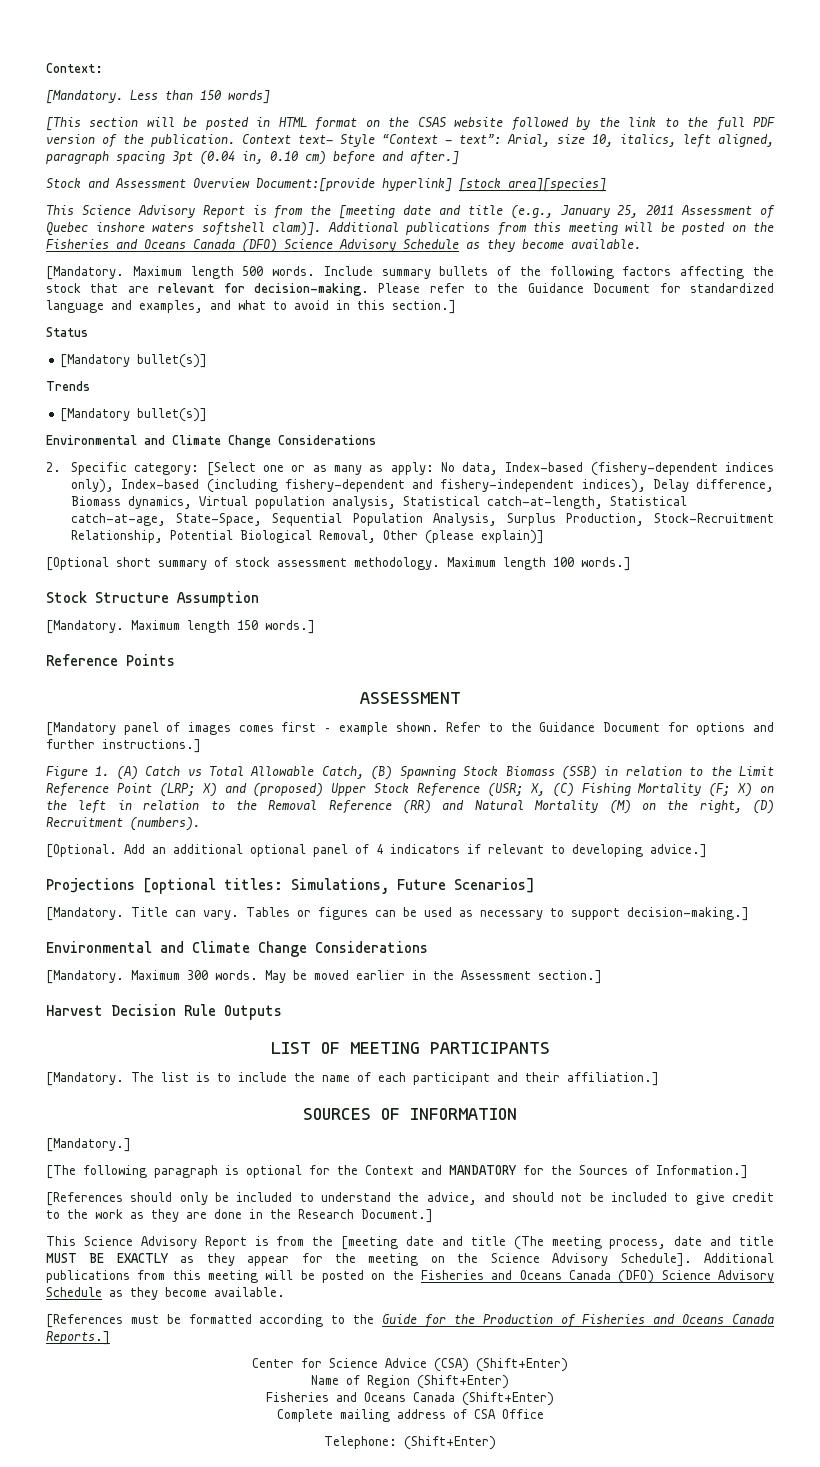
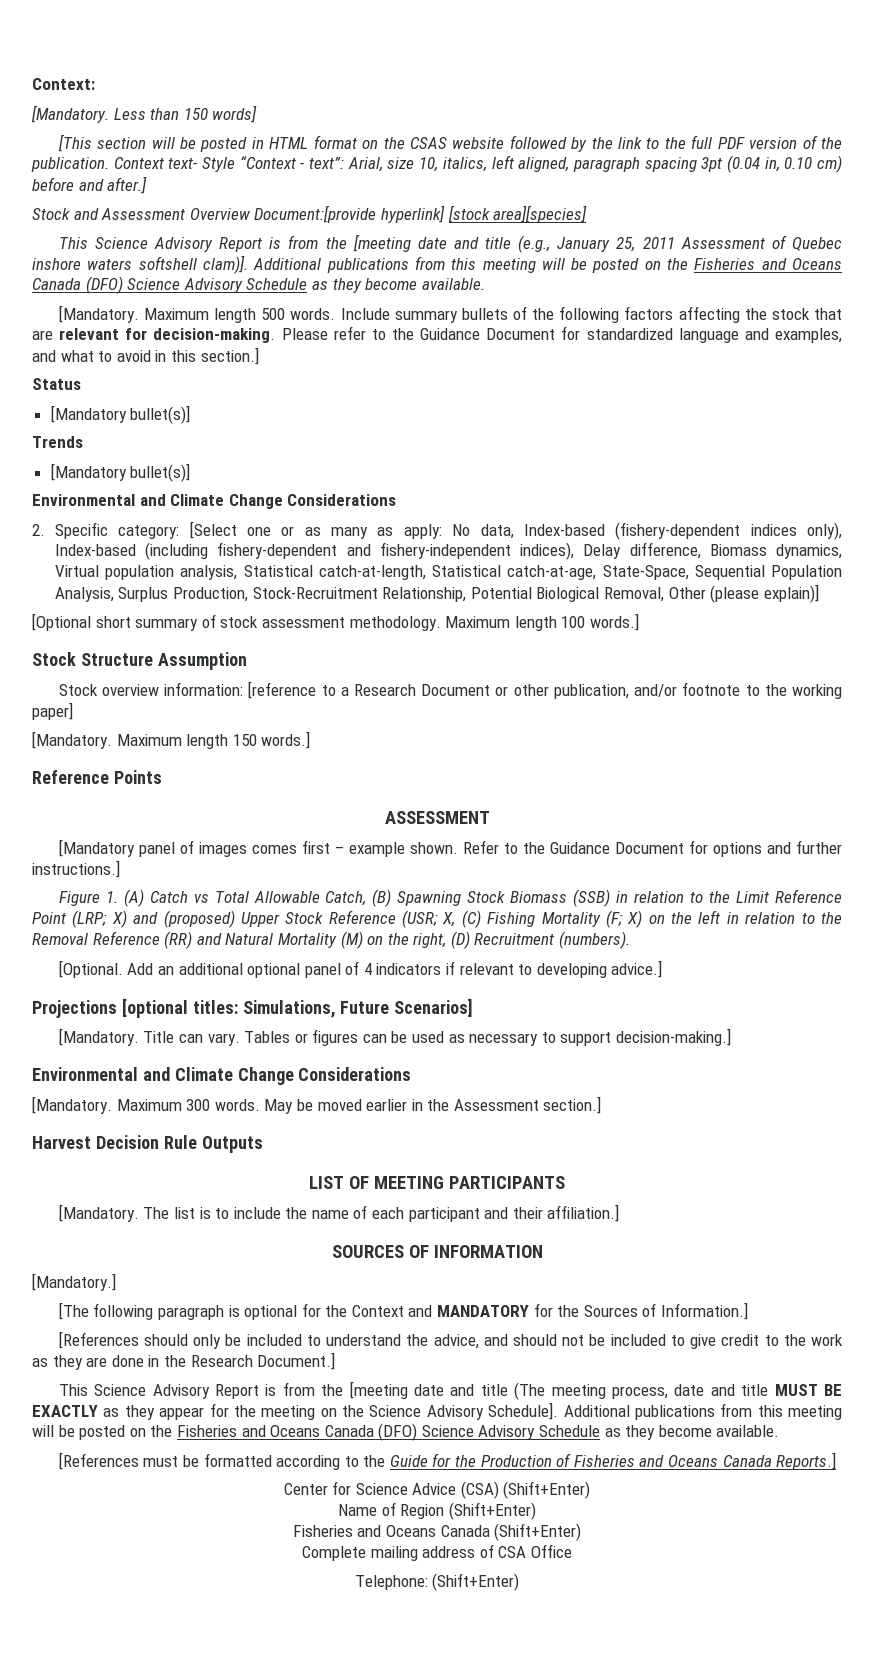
+ Stock overview information: [reference to a Research Document or other publication, and/or footnote to the working paper]

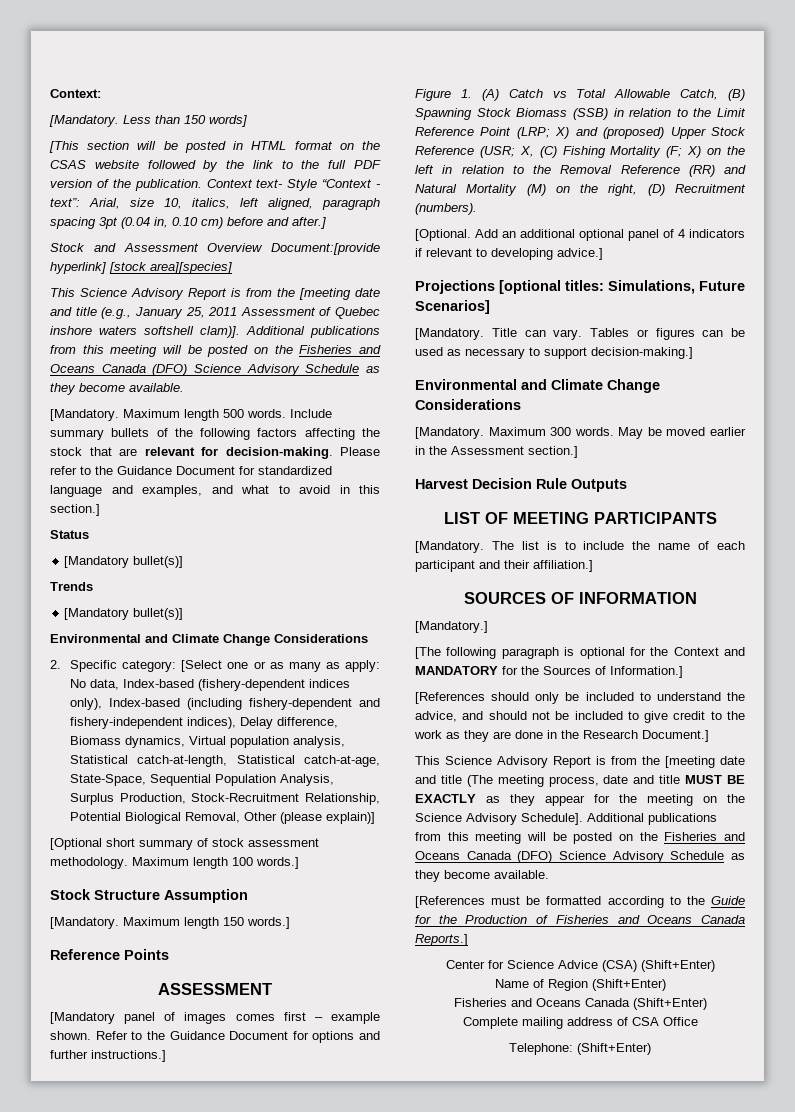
- Stock overview information: [reference to a Research Document or other publication, and/or footnote to the working paper]

